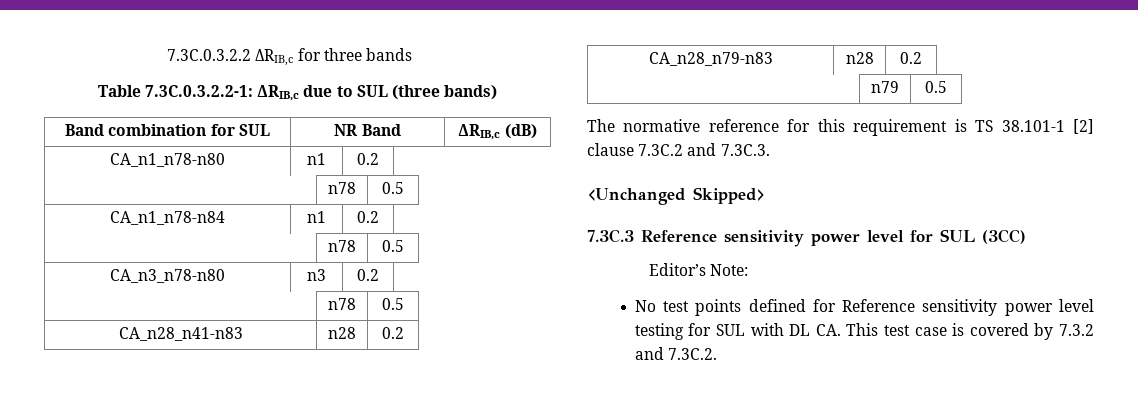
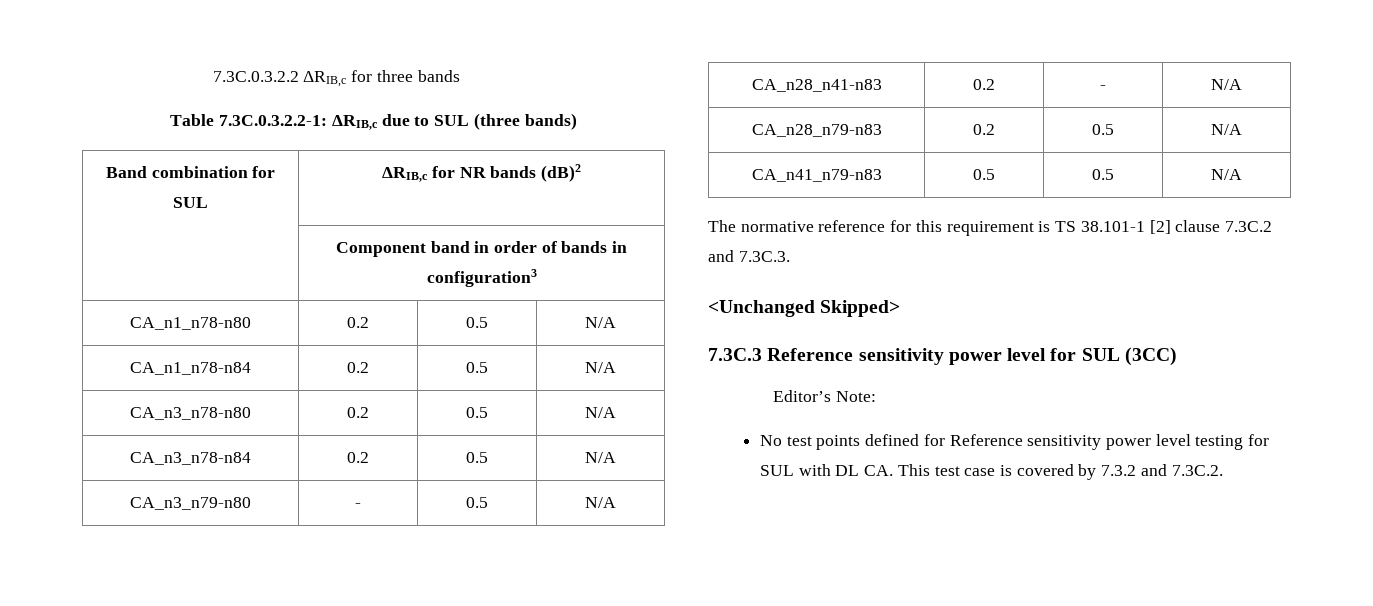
- Band combination for SUL | NR Band | ΔRIB,c (dB)
+ Band combination for SUL | ΔRIB,c for NR bands (dB)2
+ | Component band in order of bands in configuration3
- CA_n1_n78-n80 | n1 | 0.2
- | n78 | 0.5
+ CA_n1_n78-n80 | 0.2 | 0.5 | N/A
- CA_n1_n78-n84 | n1 | 0.2
- | n78 | 0.5
+ CA_n1_n78-n84 | 0.2 | 0.5 | N/A
- CA_n3_n78-n80 | n3 | 0.2
- | n78 | 0.5
- CA_n28_n41-n83 | n28 | 0.2
+ CA_n3_n78-n80 | 0.2 | 0.5 | N/A
+ CA_n3_n78-n84 | 0.2 | 0.5 | N/A
+ CA_n3_n79-n80 | - | 0.5 | N/A
+ CA_n28_n41-n83 | 0.2 | - | N/A
- CA_n28_n79-n83 | n28 | 0.2
- | n79 | 0.5
+ CA_n28_n79-n83 | 0.2 | 0.5 | N/A
+ CA_n41_n79-n83 | 0.5 | 0.5 | N/A

